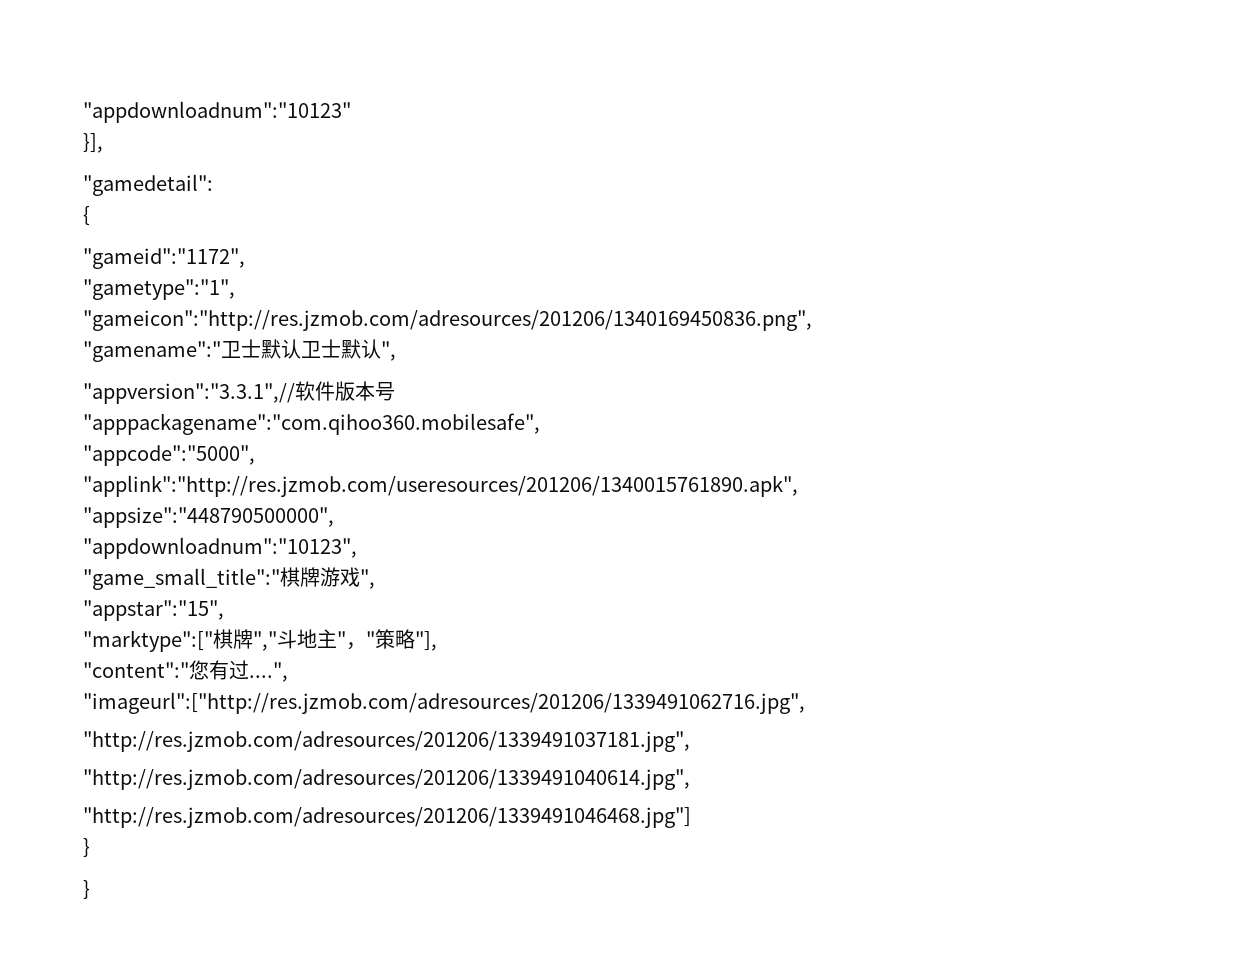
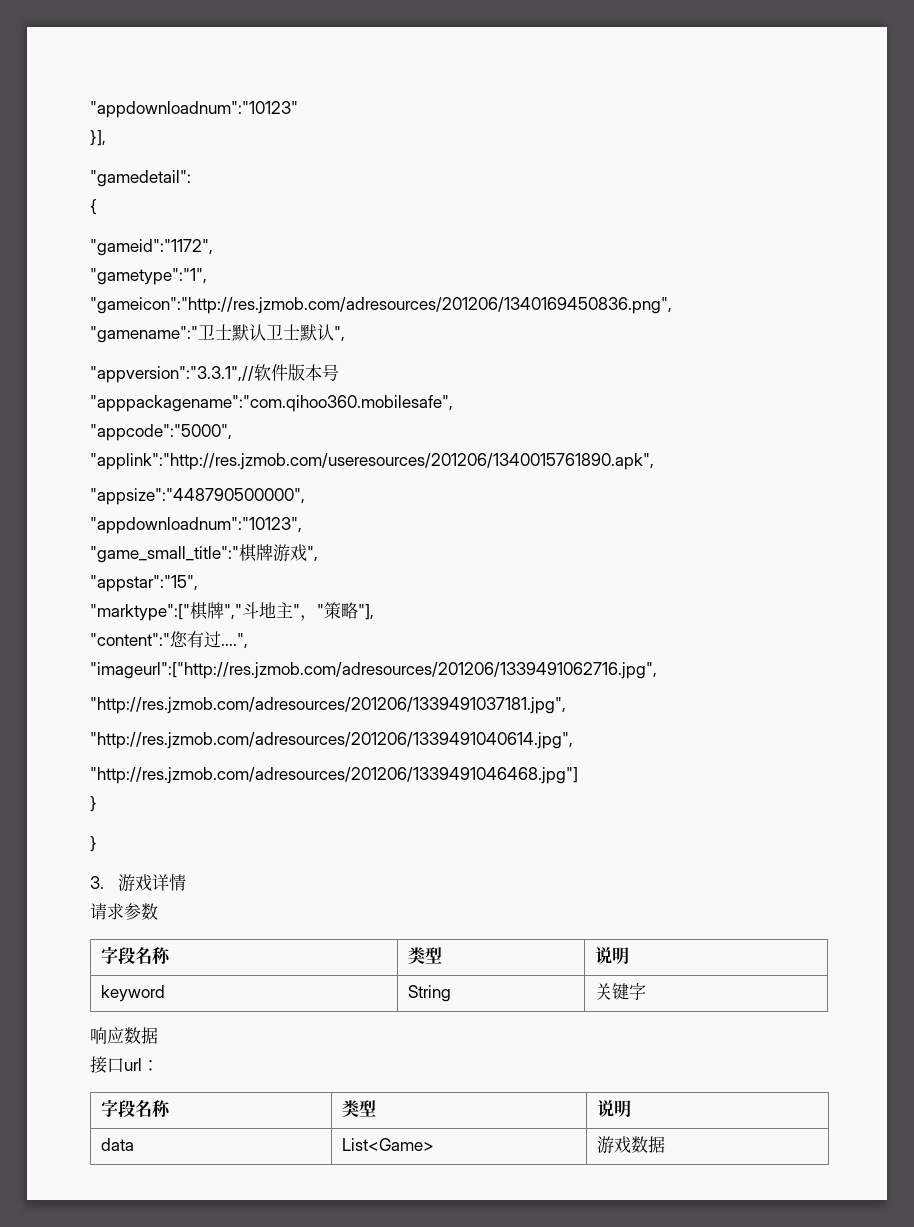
+ 3.游戏详情
+ 请求参数
+ 字段名称 | 类型 | 说明
+ keyword | String | 关键字
+ 响应数据
+ 接口url：
+ 字段名称 | 类型 | 说明
+ data | List<Game> | 游戏数据

